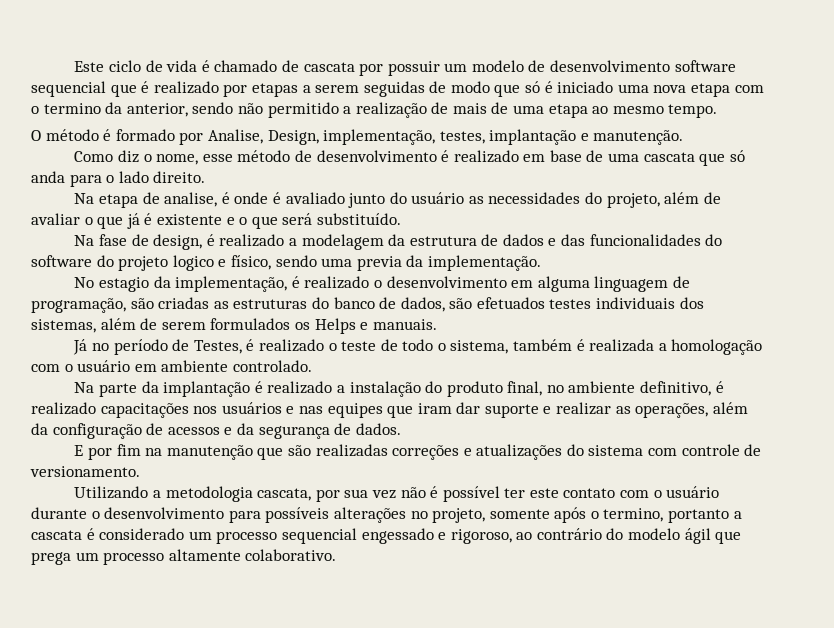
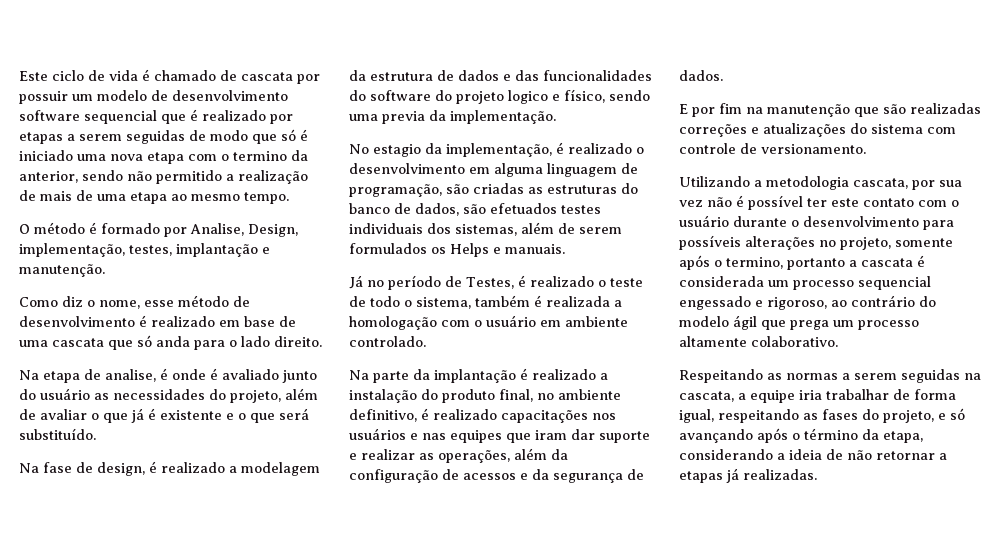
- Utilizando a metodologia cascata, por sua vez não é possível ter este contato com o usuário durante o desenvolvimento para possíveis alterações no projeto, somente após o termino, portanto a cascata é considerado um processo sequencial engessado e rigoroso, ao contrário do modelo ágil que prega um processo altamente colaborativo.
+ Utilizando a metodologia cascata, por sua vez não é possível ter este contato com o usuário durante o desenvolvimento para possíveis alterações no projeto, somente após o termino, portanto a cascata é considerada um processo sequencial engessado e rigoroso, ao contrário do modelo ágil que prega um processo altamente colaborativo.
+ Respeitando as normas a serem seguidas na cascata, a equipe iria trabalhar de forma igual, respeitando as fases do projeto, e só avançando após o término da etapa, considerando a ideia de não retornar a etapas já realizadas.

